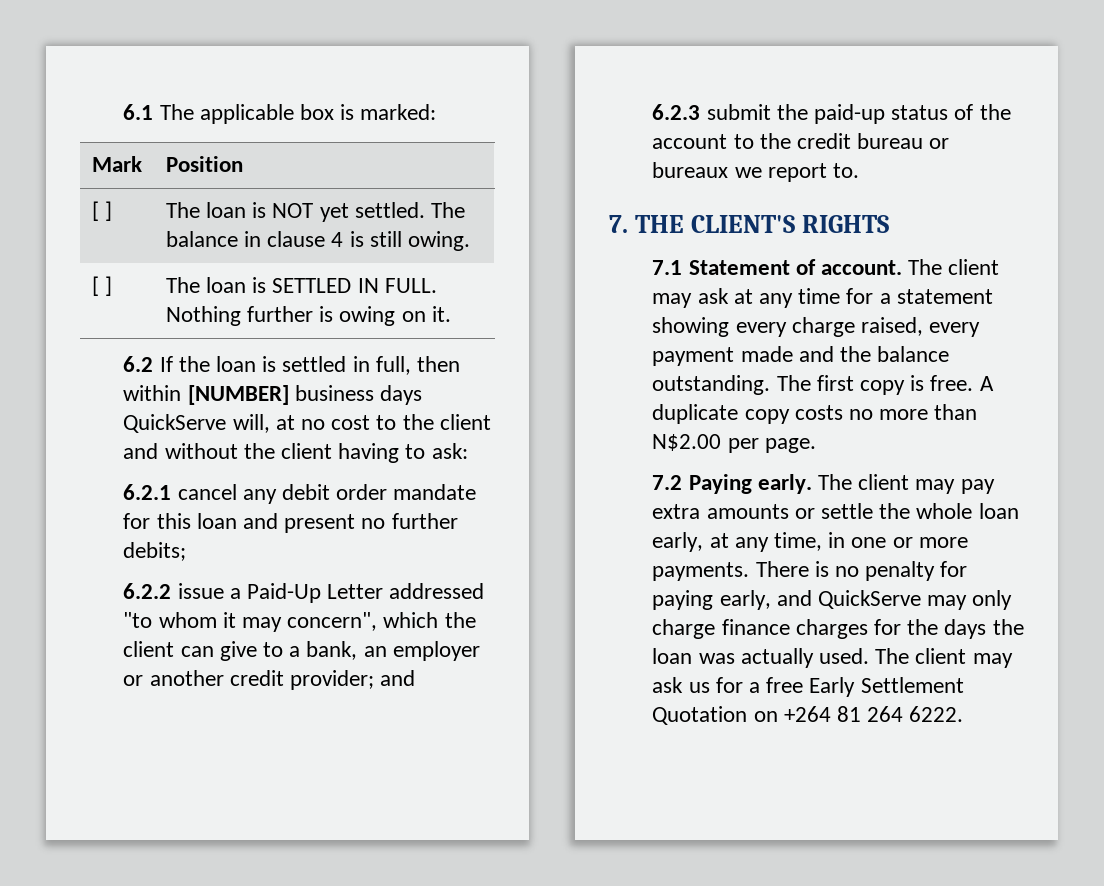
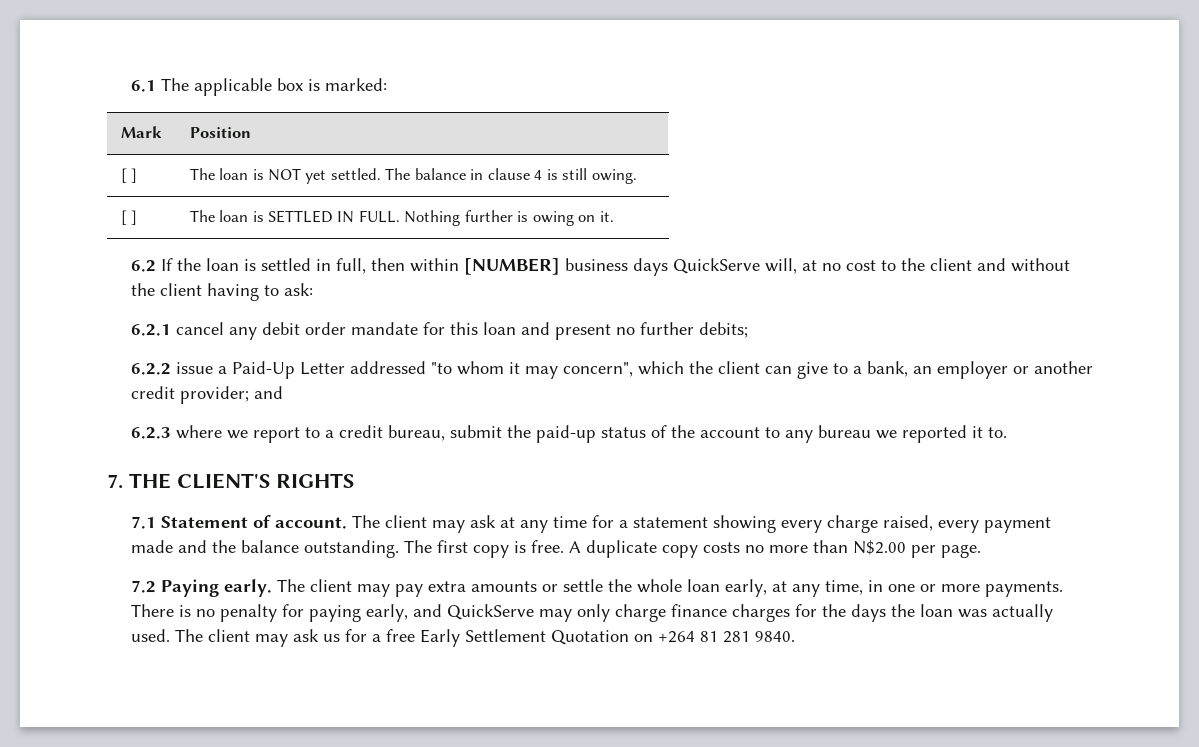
- 6.2.3 submit the paid-up status of the account to the credit bureau or bureaux we report to.
+ 6.2.3 where we report to a credit bureau, submit the paid-up status of the account to any bureau we reported it to.
- The client may ask us for a free Early Settlement Quotation on +264 81 264 6222.
+ The client may ask us for a free Early Settlement Quotation on +264 81 281 9840.

